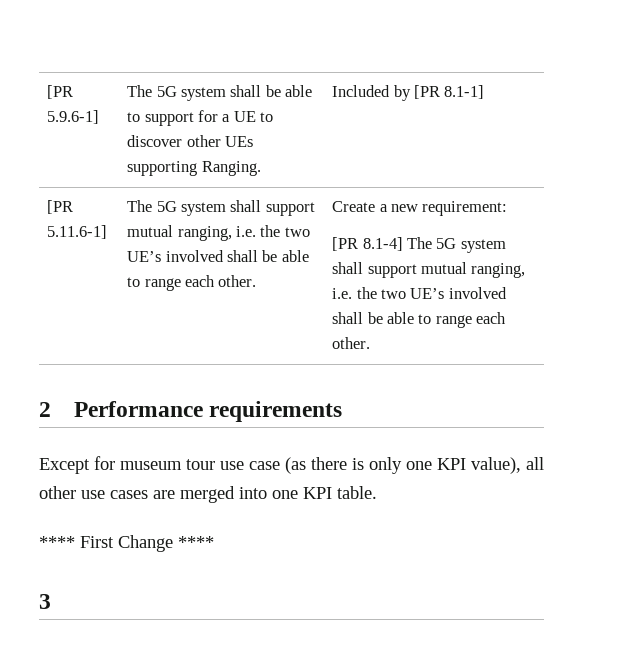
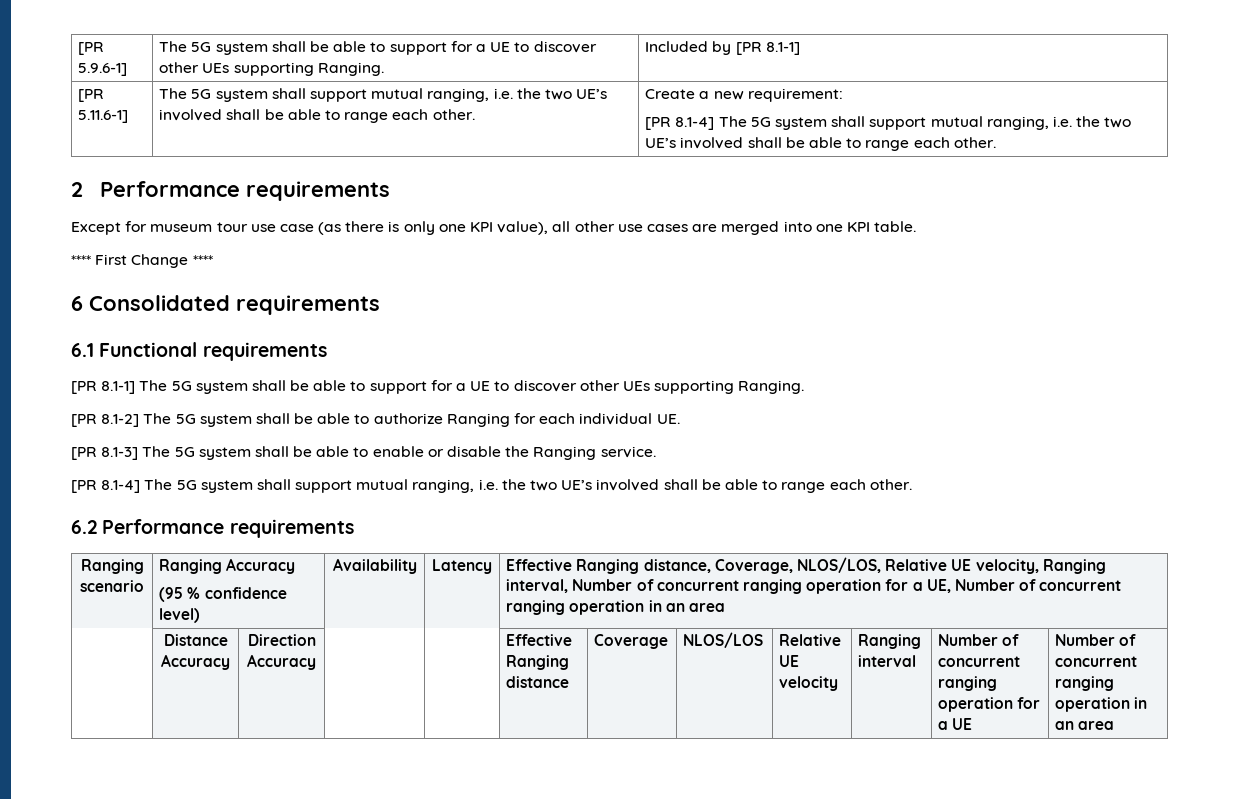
- 3
+ 6 Consolidated requirements
+ 6.1 Functional requirements
+ [PR 8.1-1] The 5G system shall be able to support for a UE to discover other UEs supporting Ranging.
+ [PR 8.1-2] The 5G system shall be able to authorize Ranging for each individual UE.
+ [PR 8.1-3] The 5G system shall be able to enable or disable the Ranging service.
+ [PR 8.1-4] The 5G system shall support mutual ranging, i.e. the two UE’s involved shall be able to range each other.
+ 6.2 Performance requirements
+ Ranging scenario | Ranging Accuracy
+ (95 % confidence level) | Availability | Latency | Effective Ranging distance, Coverage, NLOS/LOS, Relative UE velocity, Ranging interval, Number of concurrent ranging operation for a UE, Number of concurrent ranging operation in an area
+ | Distance Accuracy | Direction Accuracy | | | Effective Ranging distance | Coverage | NLOS/LOS | Relative UE velocity | Ranging interval | Number of concurrent ranging operation for a UE | Number of concurrent ranging operation in an area

